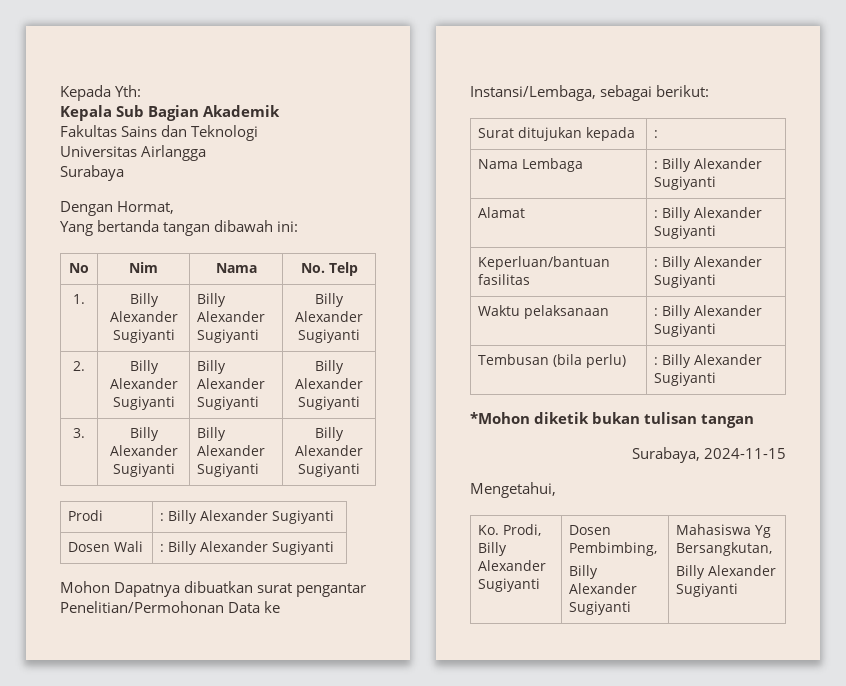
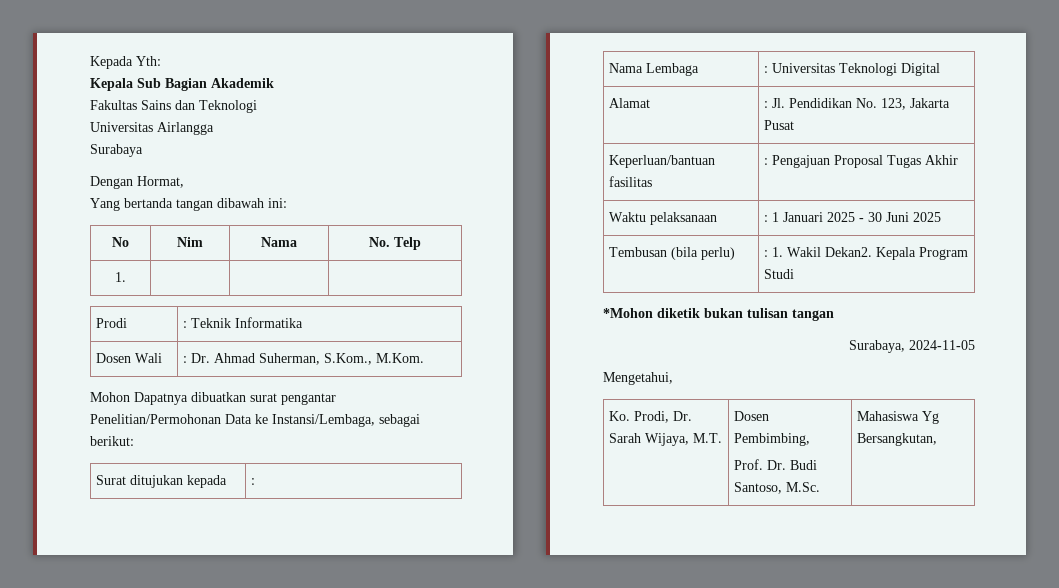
- 1. | Billy Alexander Sugiyanti | Billy Alexander Sugiyanti | Billy Alexander Sugiyanti
- 2. | Billy Alexander Sugiyanti | Billy Alexander Sugiyanti | Billy Alexander Sugiyanti
- 3. | Billy Alexander Sugiyanti | Billy Alexander Sugiyanti | Billy Alexander Sugiyanti
+ 1. | | |
- Prodi | : Billy Alexander Sugiyanti
+ Prodi | : Teknik Informatika
- Dosen Wali | : Billy Alexander Sugiyanti
+ Dosen Wali | : Dr. Ahmad Suherman, S.Kom., M.Kom.
- Nama Lembaga | : Billy Alexander Sugiyanti
+ Nama Lembaga | : Universitas Teknologi Digital
- Alamat | : Billy Alexander Sugiyanti
+ Alamat | : Jl. Pendidikan No. 123, Jakarta Pusat
- Keperluan/bantuan fasilitas | : Billy Alexander Sugiyanti
+ Keperluan/bantuan fasilitas | : Pengajuan Proposal Tugas Akhir
- Waktu pelaksanaan | : Billy Alexander Sugiyanti
- Tembusan (bila perlu) | : Billy Alexander Sugiyanti
+ Waktu pelaksanaan | : 1 Januari 2025 - 30 Juni 2025
+ Tembusan (bila perlu) | : 1. Wakil Dekan2. Kepala Program Studi
- Surabaya, 2024-11-15
+ Surabaya, 2024-11-05
- Ko. Prodi, Billy Alexander Sugiyanti | Dosen Pembimbing,
- Billy Alexander Sugiyanti | Mahasiswa Yg Bersangkutan,
- Billy Alexander Sugiyanti
+ Ko. Prodi, Dr. Sarah Wijaya, M.T. | Dosen Pembimbing,
+ Prof. Dr. Budi Santoso, M.Sc. | Mahasiswa Yg Bersangkutan,

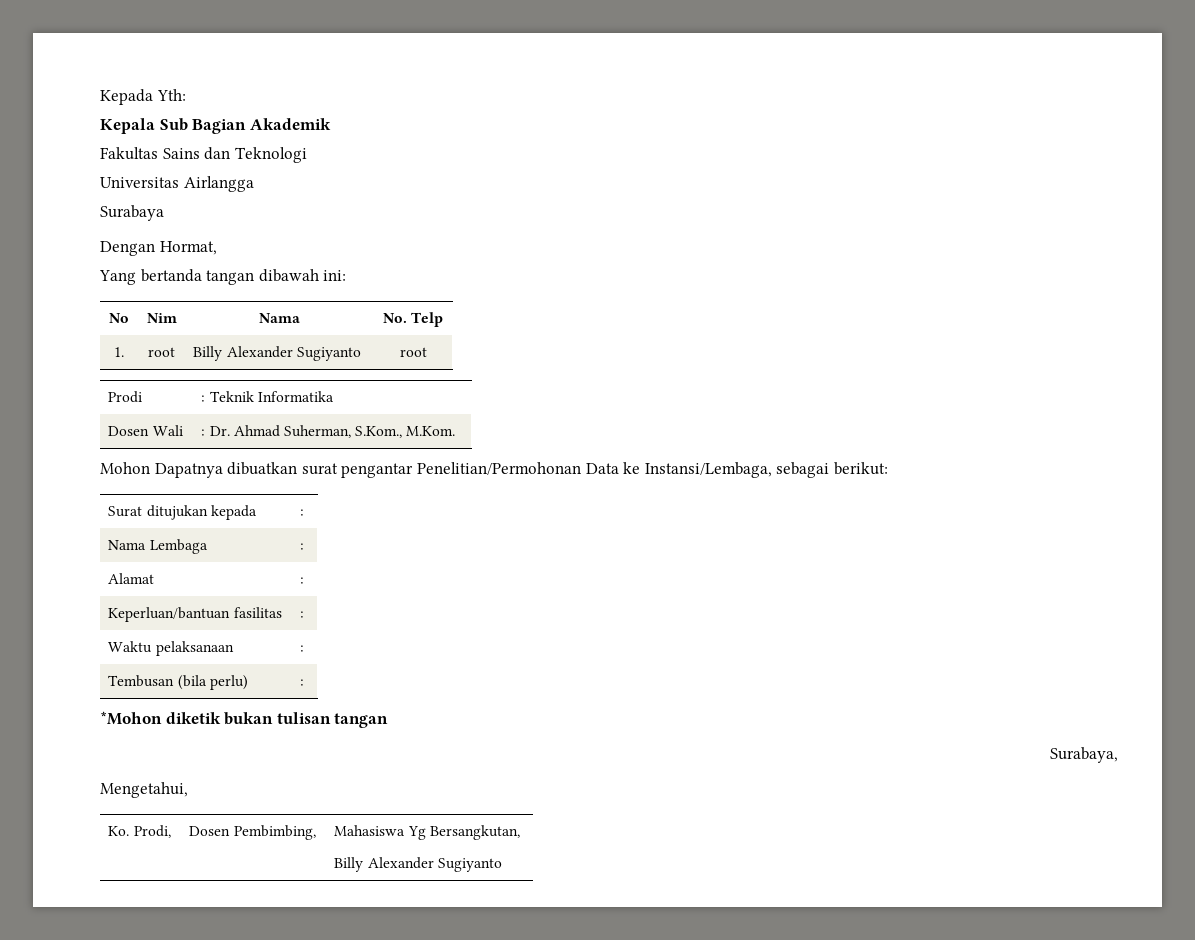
- 1. | | |
+ 1. | root | Billy Alexander Sugiyanto | root
- Nama Lembaga | : Universitas Teknologi Digital
+ Nama Lembaga | :
- Alamat | : Jl. Pendidikan No. 123, Jakarta Pusat
+ Alamat | :
- Keperluan/bantuan fasilitas | : Pengajuan Proposal Tugas Akhir
+ Keperluan/bantuan fasilitas | :
- Waktu pelaksanaan | : 1 Januari 2025 - 30 Juni 2025
- Tembusan (bila perlu) | : 1. Wakil Dekan2. Kepala Program Studi
+ Waktu pelaksanaan | :
+ Tembusan (bila perlu) | :
- Surabaya, 2024-11-05
+ Surabaya,
- Ko. Prodi, Dr. Sarah Wijaya, M.T. | Dosen Pembimbing,
- Prof. Dr. Budi Santoso, M.Sc. | Mahasiswa Yg Bersangkutan,
+ Ko. Prodi, | Dosen Pembimbing, | Mahasiswa Yg Bersangkutan,
+ Billy Alexander Sugiyanto

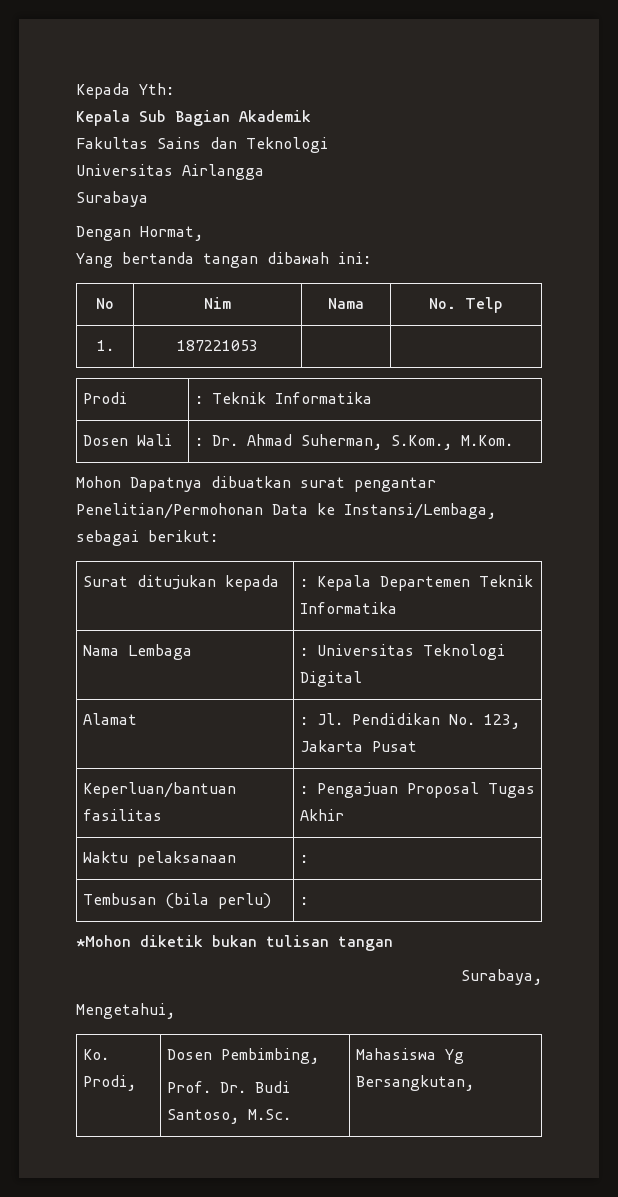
- 1. | root | Billy Alexander Sugiyanto | root
+ 1. | 187221053 | |
- Surat ditujukan kepada | :
+ Surat ditujukan kepada | : Kepala Departemen Teknik Informatika
- Nama Lembaga | :
+ Nama Lembaga | : Universitas Teknologi Digital
- Alamat | :
+ Alamat | : Jl. Pendidikan No. 123, Jakarta Pusat
- Keperluan/bantuan fasilitas | :
+ Keperluan/bantuan fasilitas | : Pengajuan Proposal Tugas Akhir
- Ko. Prodi, | Dosen Pembimbing, | Mahasiswa Yg Bersangkutan,
- Billy Alexander Sugiyanto
+ Ko. Prodi, | Dosen Pembimbing,
+ Prof. Dr. Budi Santoso, M.Sc. | Mahasiswa Yg Bersangkutan,

